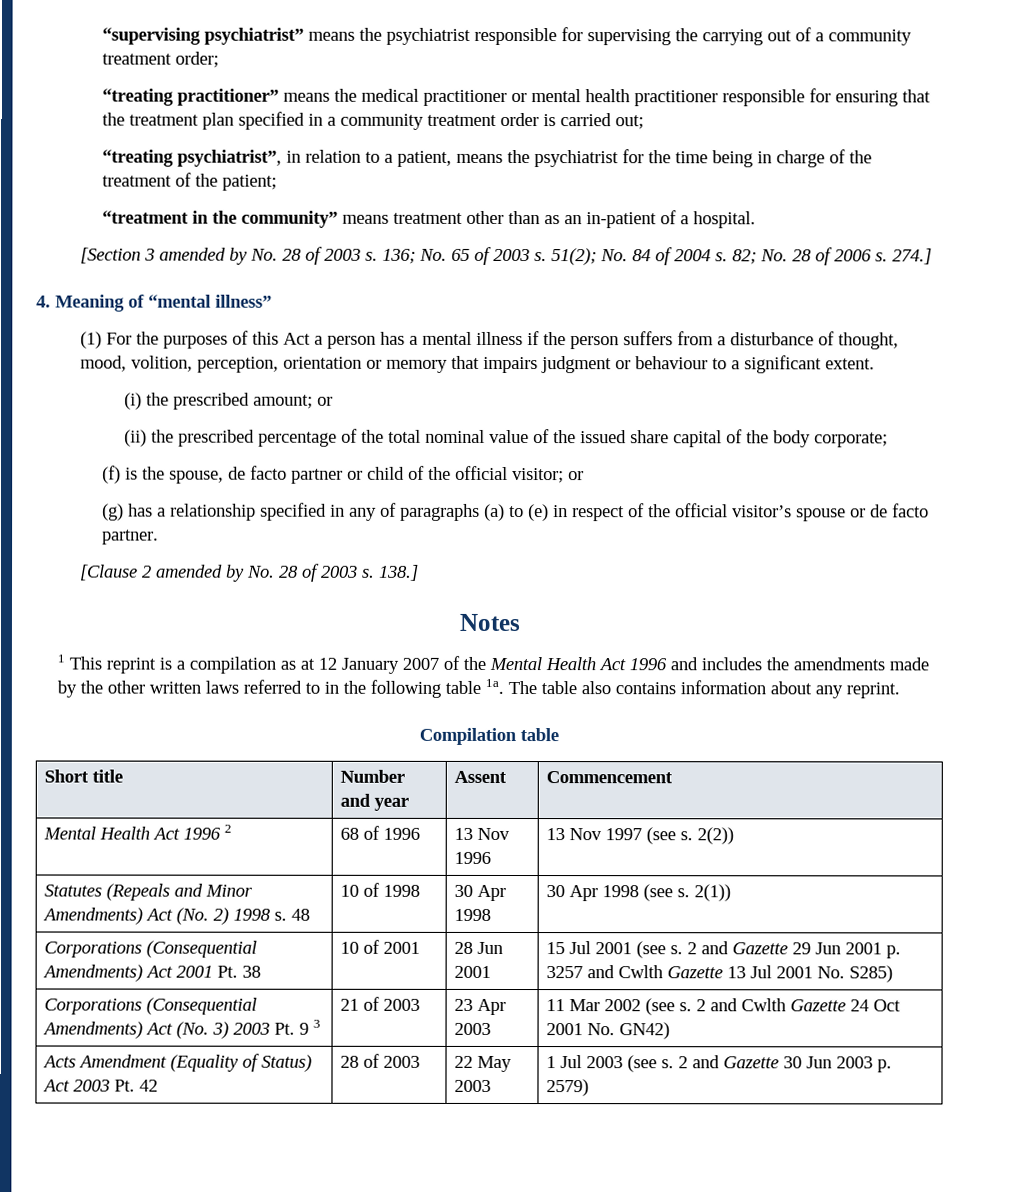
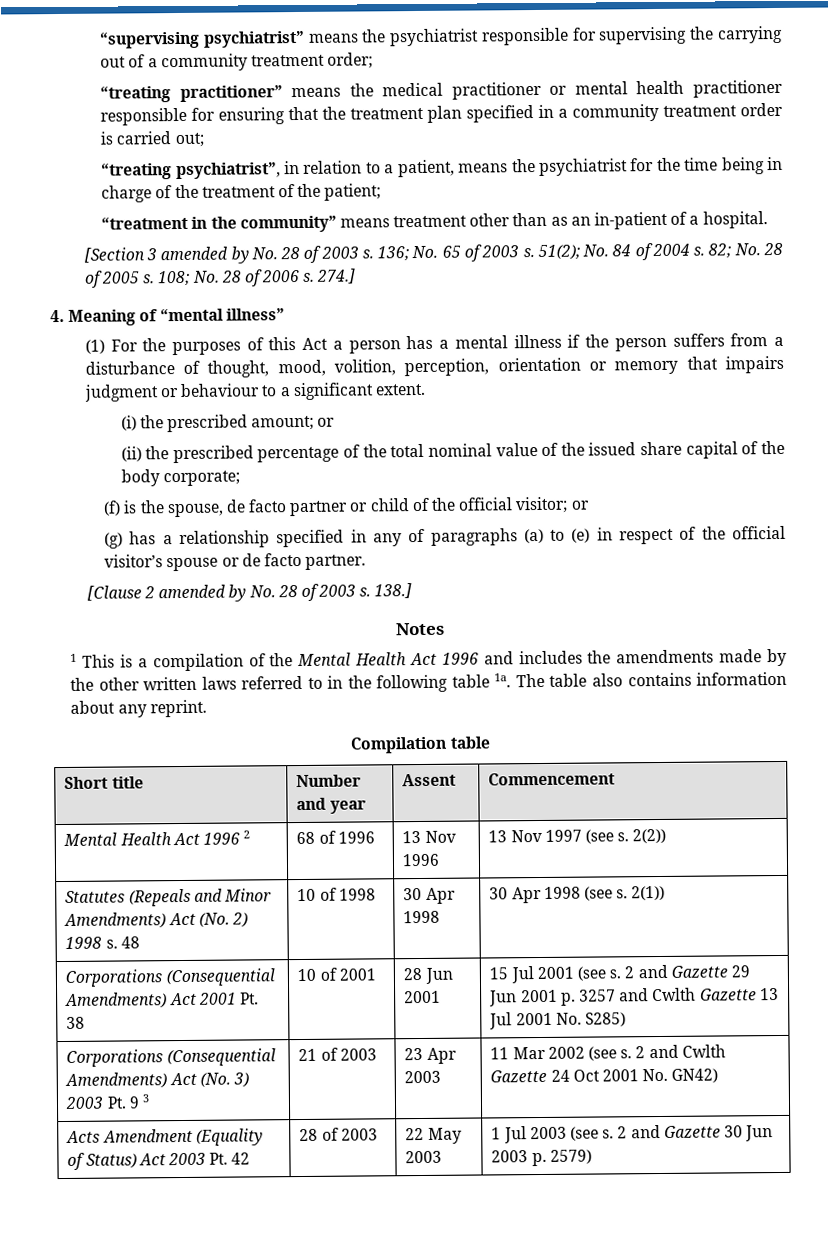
- 82; No. 28 of 2006 s.
+ 82; No. 28 of 2005 s. 108; No. 28 of 2006 s.
- 1 This reprint is a compilation as at 12 January 2007 of the Mental Health Act 1996 and includes the amendments made by the other written laws referred to in the following table 1a.
+ 1 This is a compilation of the Mental Health Act 1996 and includes the amendments made by the other written laws referred to in the following table 1a.

